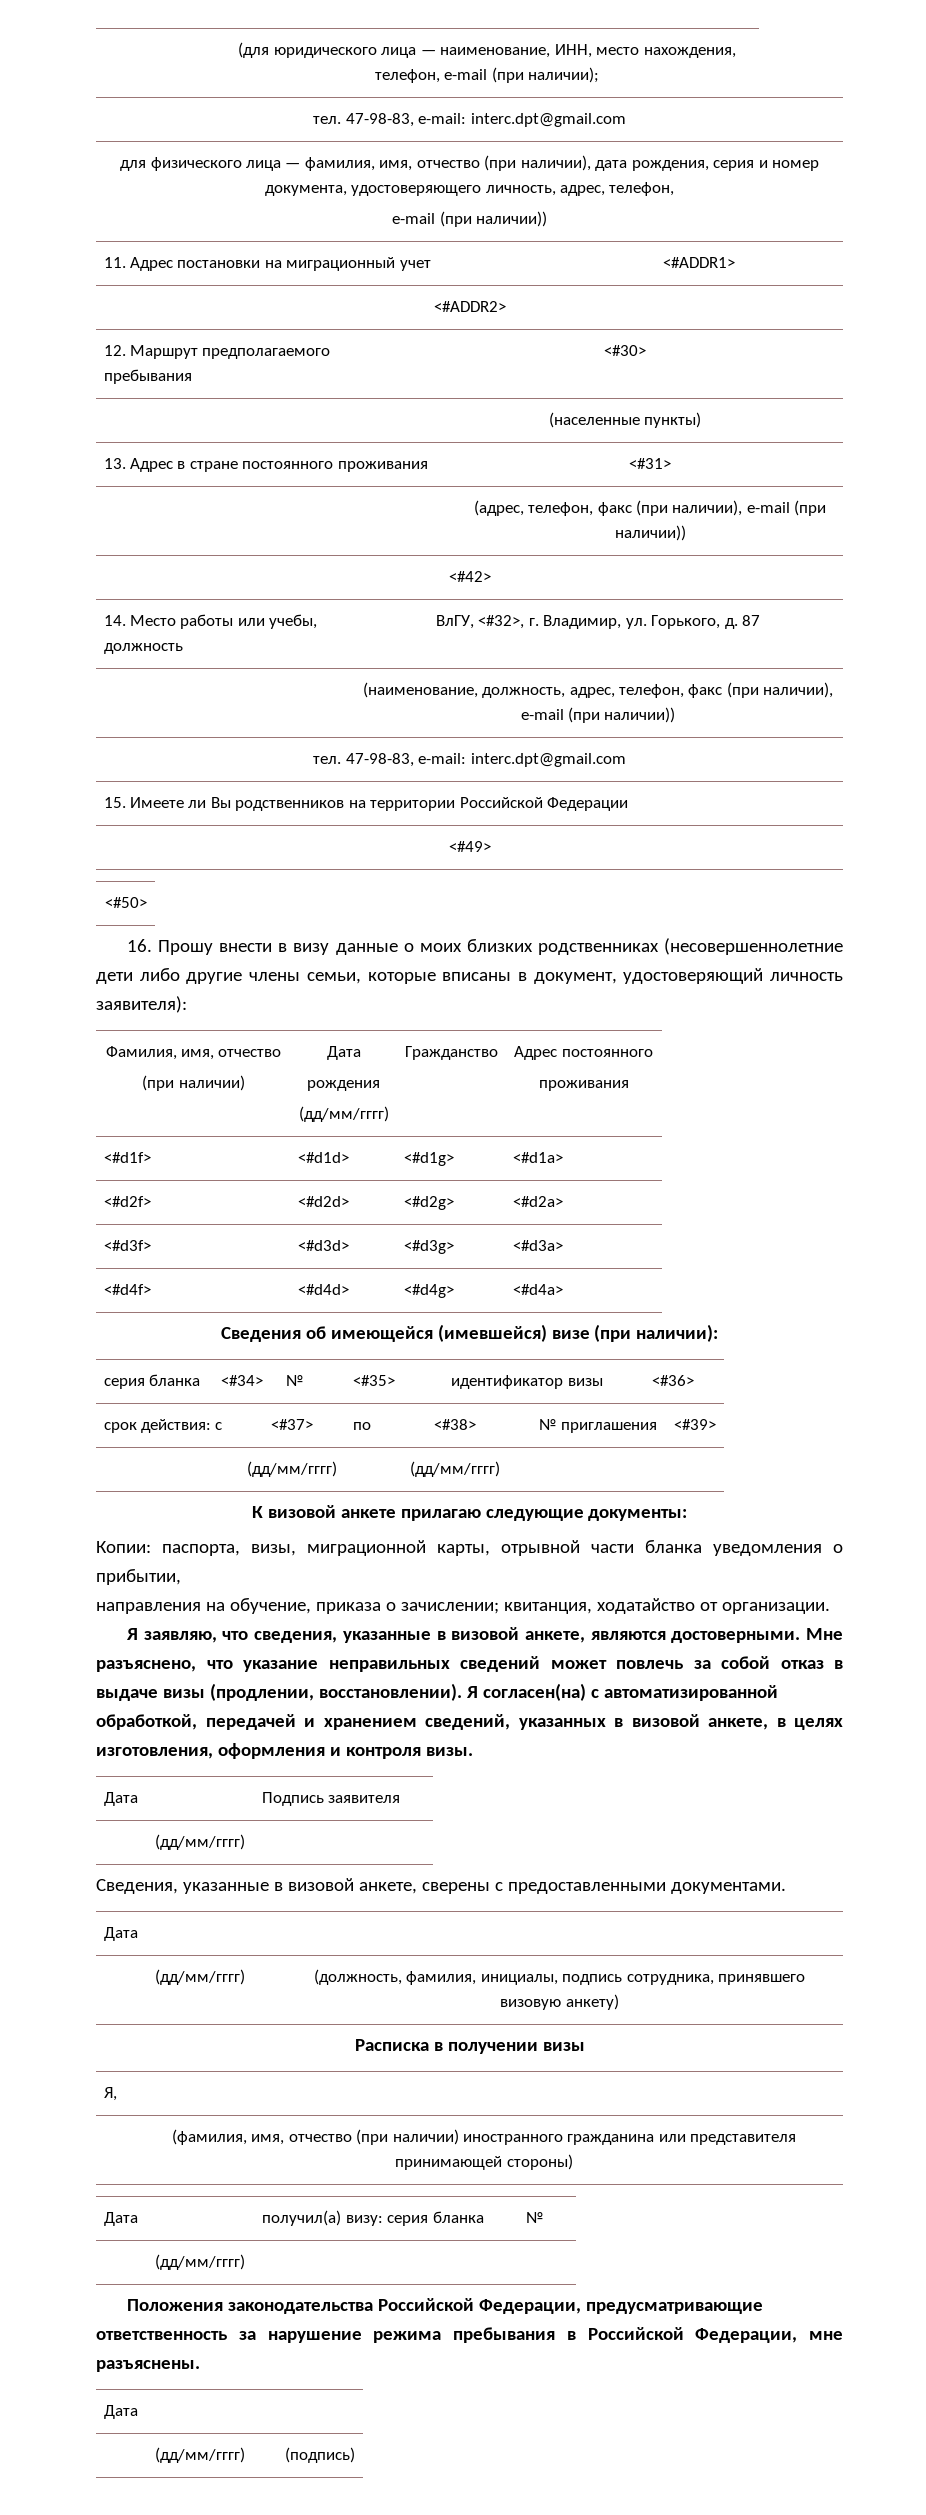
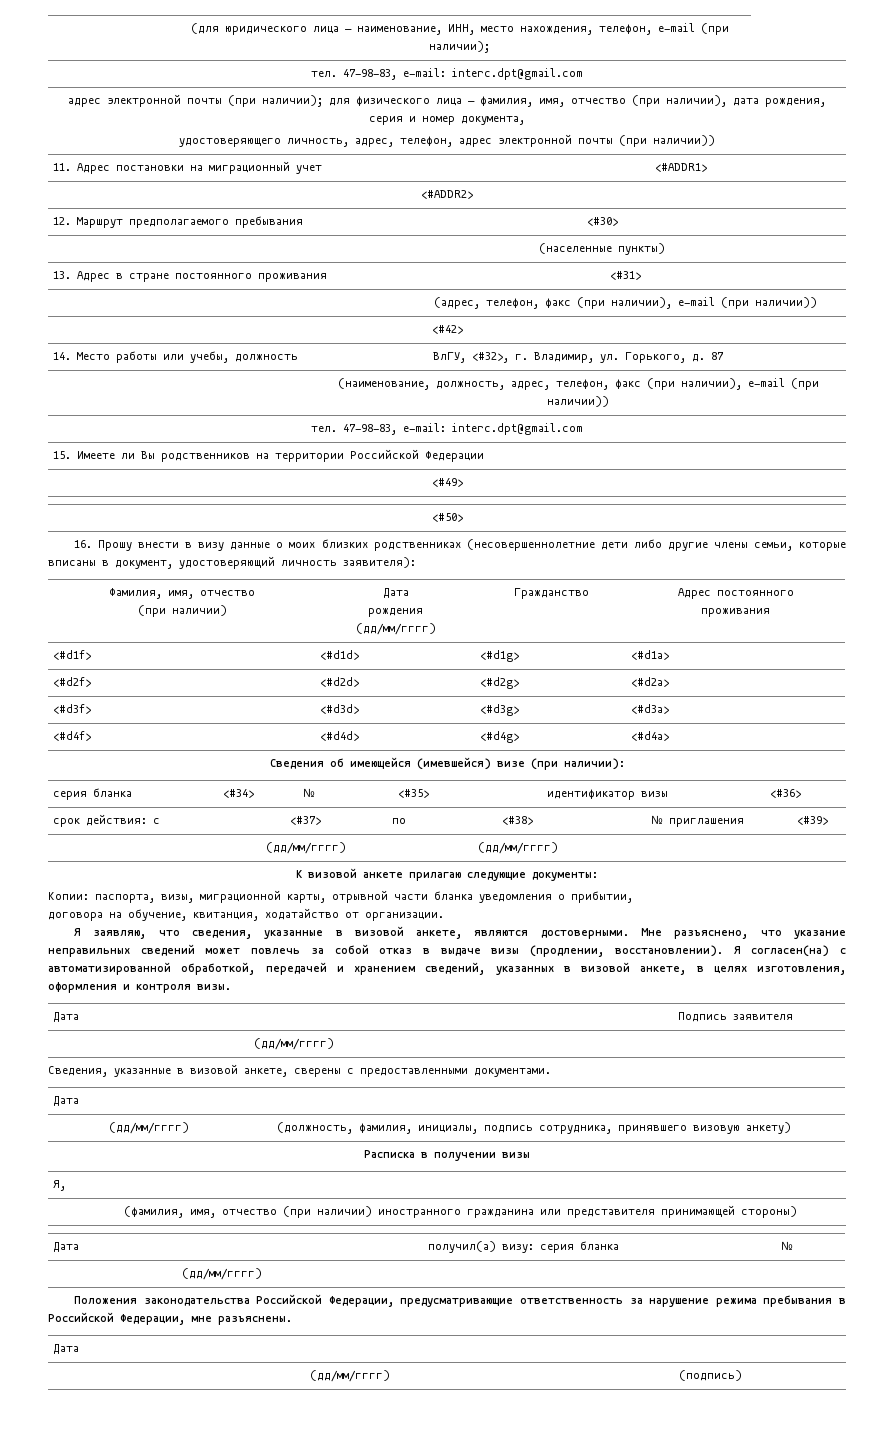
- для физического лица — фамилия, имя, отчество (при наличии), дата рождения, серия и номер документа, удостоверяющего личность, адрес, телефон,
- e-mail (при наличии))
+ адрес электронной почты (при наличии); для физического лица — фамилия, имя, отчество (при наличии), дата рождения, серия и номер документа,
+ удостоверяющего личность, адрес, телефон, адрес электронной почты (при наличии))
- направления на обучение, приказа о зачислении; квитанция, ходатайство от организации.
+ договора на обучение, квитанция, ходатайство от организации.

